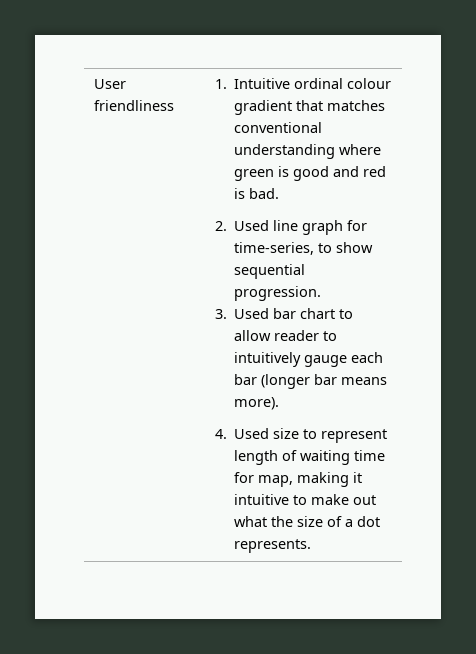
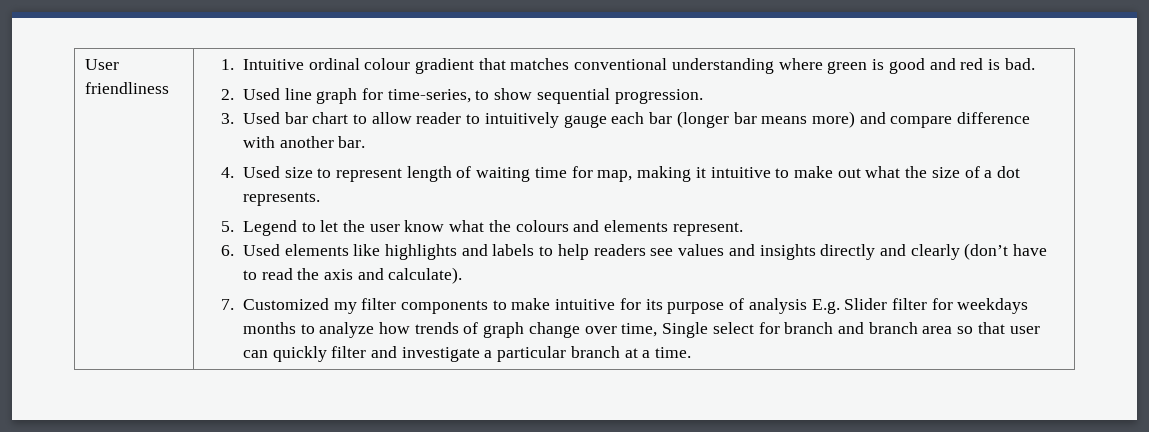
- 3. Used bar chart to allow reader to intuitively gauge each bar (longer bar means more).
+ 3. Used bar chart to allow reader to intuitively gauge each bar (longer bar means more) and compare difference with another bar.
+ 5. Legend to let the user know what the colours and elements represent.
+ 6. Used elements like highlights and labels to help readers see values and insights directly and clearly (don’t have to read the axis and calculate).
+ 7. Customized my filter components to make intuitive for its purpose of analysis E.g. Slider filter for weekdays months to analyze how trends of graph change over time, Single select for branch and branch area so that user can quickly filter and investigate a particular branch at a time.

